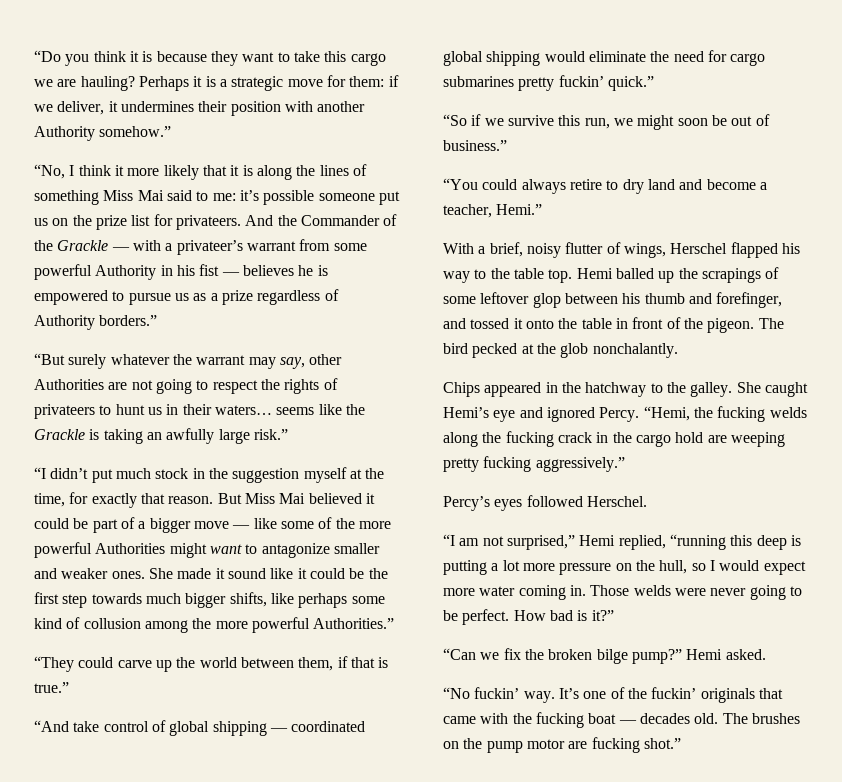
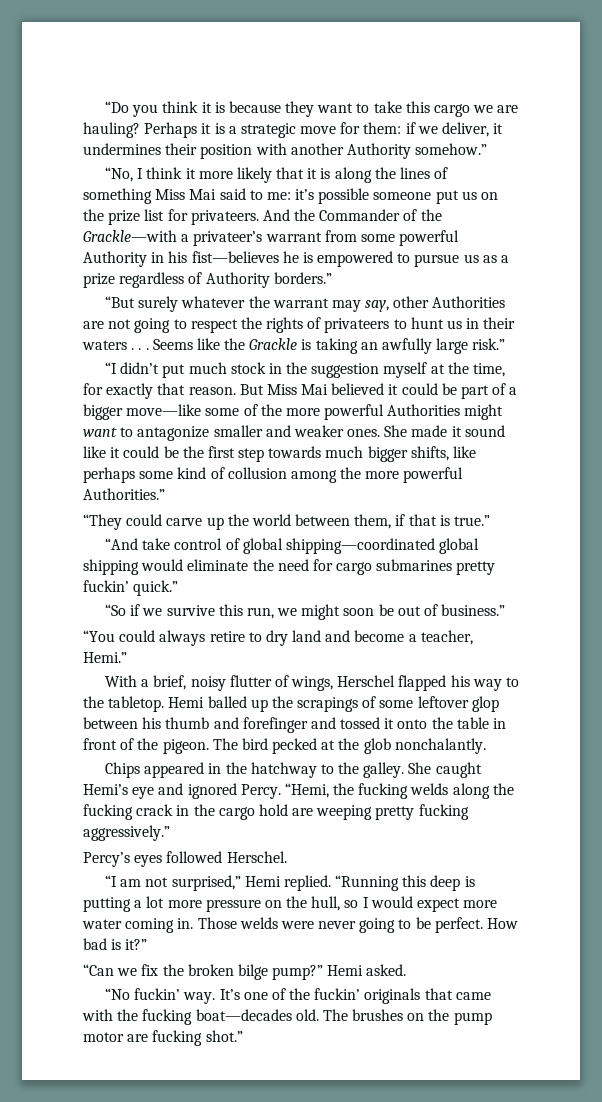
- And the Commander of the Grackle — with a privateer’s warrant from some powerful Authority in his fist — believes he is empowered to pursue us as a prize regardless of Authority borders.”
+ And the Commander of the Grackle—with a privateer’s warrant from some powerful Authority in his fist—believes he is empowered to pursue us as a prize regardless of Authority borders.”
- “But surely whatever the warrant may say, other Authorities are not going to respect the rights of privateers to hunt us in their waters… seems like the Grackle is taking an awfully large risk.”
+ “But surely whatever the warrant may say, other Authorities are not going to respect the rights of privateers to hunt us in their waters . . . Seems like the Grackle is taking an awfully large risk.”
- But Miss Mai believed it could be part of a bigger move — like some of the more powerful Authorities might want to antagonize smaller and weaker ones.
+ But Miss Mai believed it could be part of a bigger move—like some of the more powerful Authorities might want to antagonize smaller and weaker ones.
- “And take control of global shipping — coordinated global shipping would eliminate the need for cargo submarines pretty fuckin’ quick.”
+ “And take control of global shipping—coordinated global shipping would eliminate the need for cargo submarines pretty fuckin’ quick.”
- With a brief, noisy flutter of wings, Herschel flapped his way to the table top.
+ With a brief, noisy flutter of wings, Herschel flapped his way to the tabletop.
- Hemi balled up the scrapings of some leftover glop between his thumb and forefinger, and tossed it onto the table in front of the pigeon.
+ Hemi balled up the scrapings of some leftover glop between his thumb and forefinger and tossed it onto the table in front of the pigeon.
- “I am not surprised,” Hemi replied, “running this deep is putting a lot more pressure on the hull, so I would expect more water coming in.
+ “I am not surprised,” Hemi replied. “Running this deep is putting a lot more pressure on the hull, so I would expect more water coming in.
- It’s one of the fuckin’ originals that came with the fucking boat — decades old.
+ It’s one of the fuckin’ originals that came with the fucking boat—decades old.

